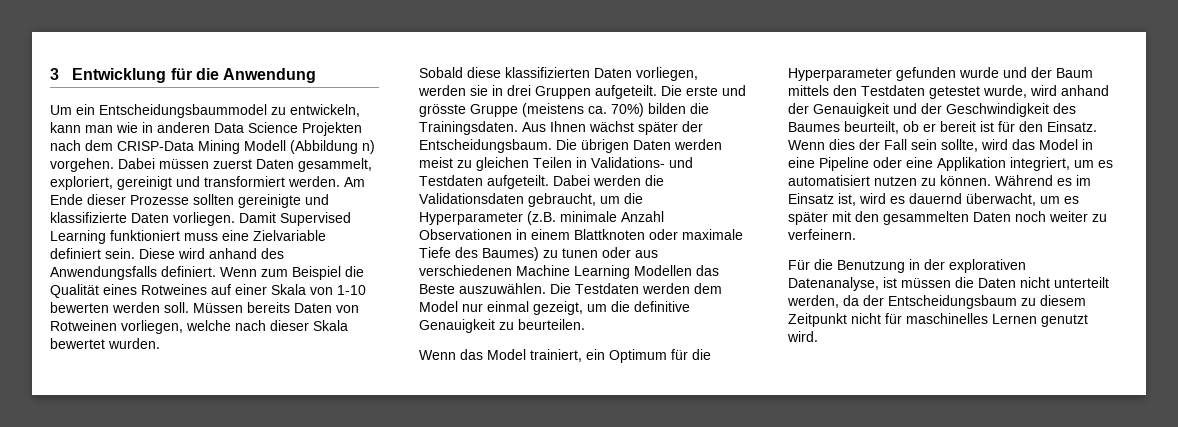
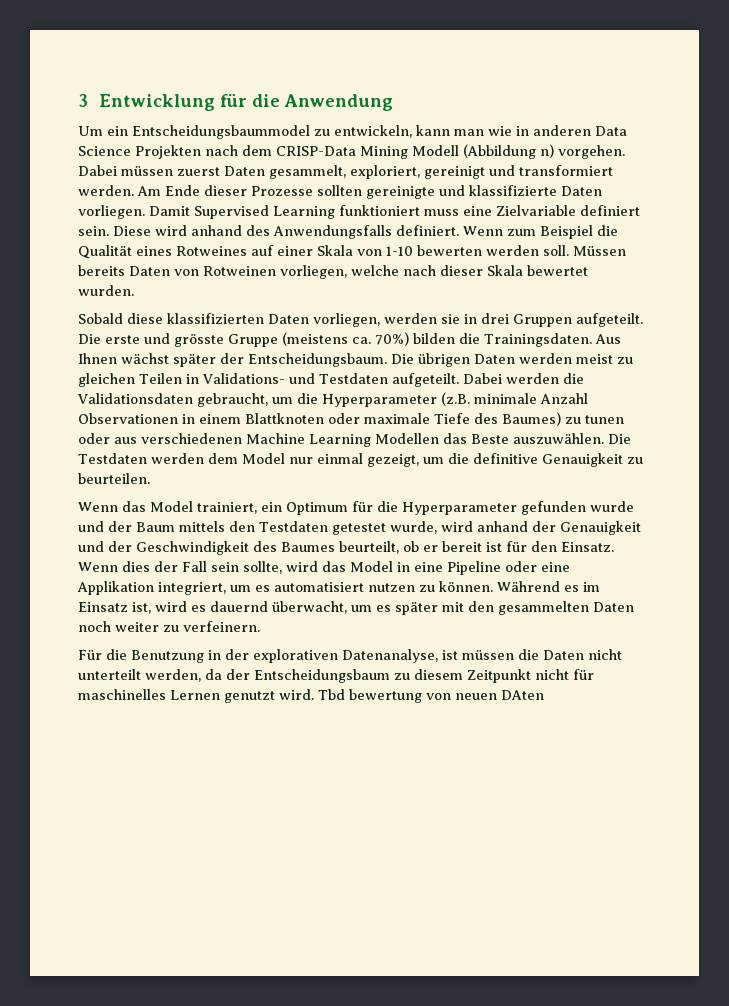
+ Tbd bewertung von neuen DAten

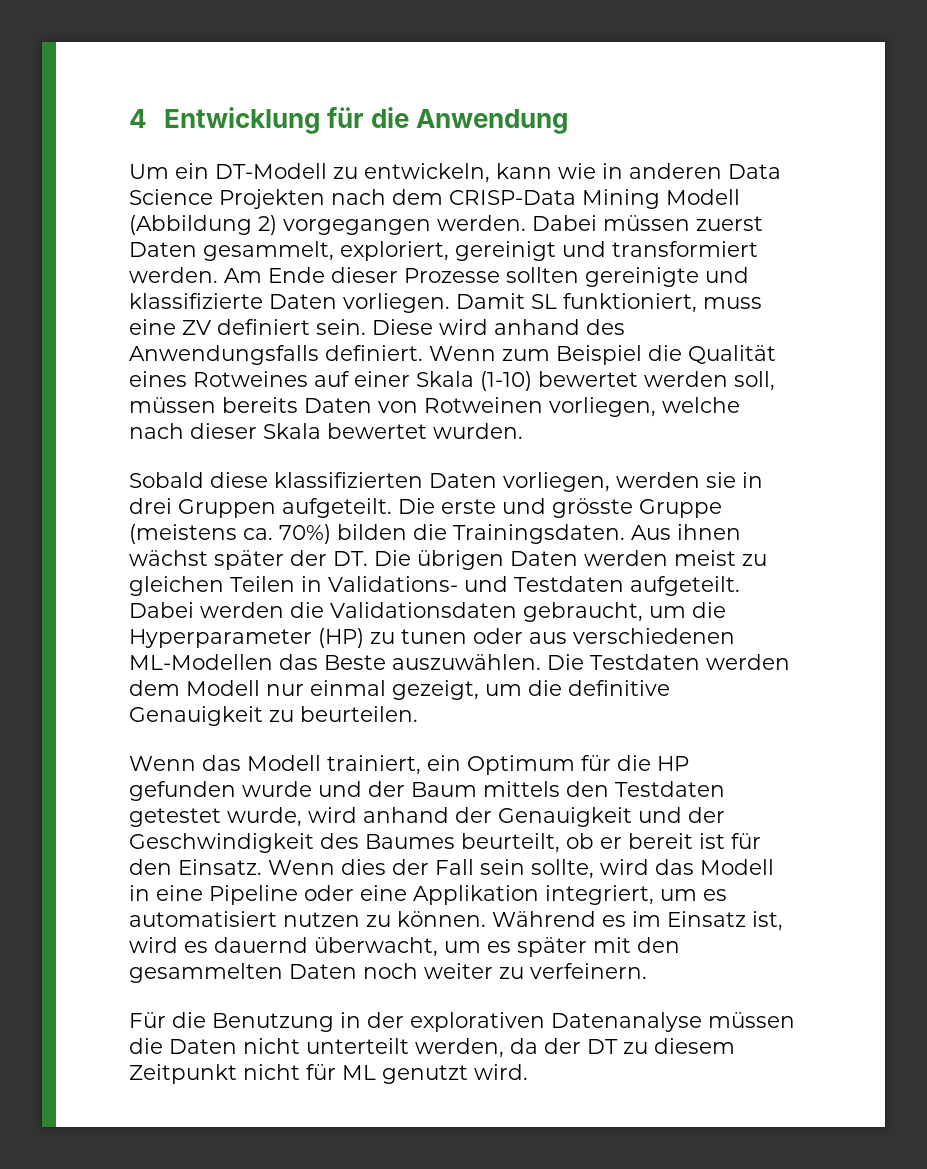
- 3 Entwicklung für die Anwendung
+ 4 Entwicklung für die Anwendung
- Um ein Entscheidungsbaummodel zu entwickeln, kann man wie in anderen Data Science Projekten nach dem CRISP-Data Mining Modell (Abbildung n) vorgehen.
+ Um ein DT-Modell zu entwickeln, kann wie in anderen Data Science Projekten nach dem CRISP-Data Mining Modell (Abbildung 2) vorgegangen werden.
- Damit Supervised Learning funktioniert muss eine Zielvariable definiert sein.
+ Damit SL funktioniert, muss eine ZV definiert sein.
- Wenn zum Beispiel die Qualität eines Rotweines auf einer Skala von 1-10 bewerten werden soll. Müssen bereits Daten von Rotweinen vorliegen, welche nach dieser Skala bewertet wurden.
+ Wenn zum Beispiel die Qualität eines Rotweines auf einer Skala (1-10) bewertet werden soll, müssen bereits Daten von Rotweinen vorliegen, welche nach dieser Skala bewertet wurden.
- Aus Ihnen wächst später der Entscheidungsbaum. Die übrigen Daten werden meist zu gleichen Teilen in Validations- und Testdaten aufgeteilt.
+ Aus ihnen wächst später der DT. Die übrigen Daten werden meist zu gleichen Teilen in Validations- und Testdaten aufgeteilt.
- Dabei werden die Validationsdaten gebraucht, um die Hyperparameter (z.B. minimale Anzahl Observationen in einem Blattknoten oder maximale Tiefe des Baumes) zu tunen oder aus verschiedenen Machine Learning Modellen das Beste auszuwählen.
+ Dabei werden die Validationsdaten gebraucht, um die Hyperparameter (HP) zu tunen oder aus verschiedenen ML-Modellen das Beste auszuwählen.
- Die Testdaten werden dem Model nur einmal gezeigt, um die definitive Genauigkeit zu beurteilen.
+ Die Testdaten werden dem Modell nur einmal gezeigt, um die definitive Genauigkeit zu beurteilen.
- Wenn das Model trainiert, ein Optimum für die Hyperparameter gefunden wurde und der Baum mittels den Testdaten getestet wurde, wird anhand der Genauigkeit und der Geschwindigkeit des Baumes beurteilt, ob er bereit ist für den Einsatz.
+ Wenn das Modell trainiert, ein Optimum für die HP gefunden wurde und der Baum mittels den Testdaten getestet wurde, wird anhand der Genauigkeit und der Geschwindigkeit des Baumes beurteilt, ob er bereit ist für den Einsatz.
- Wenn dies der Fall sein sollte, wird das Model in eine Pipeline oder eine Applikation integriert, um es automatisiert nutzen zu können.
+ Wenn dies der Fall sein sollte, wird das Modell in eine Pipeline oder eine Applikation integriert, um es automatisiert nutzen zu können.
- Für die Benutzung in der explorativen Datenanalyse, ist müssen die Daten nicht unterteilt werden, da der Entscheidungsbaum zu diesem Zeitpunkt nicht für maschinelles Lernen genutzt wird. Tbd bewertung von neuen DAten
+ Für die Benutzung in der explorativen Datenanalyse müssen die Daten nicht unterteilt werden, da der DT zu diesem Zeitpunkt nicht für ML genutzt wird.

